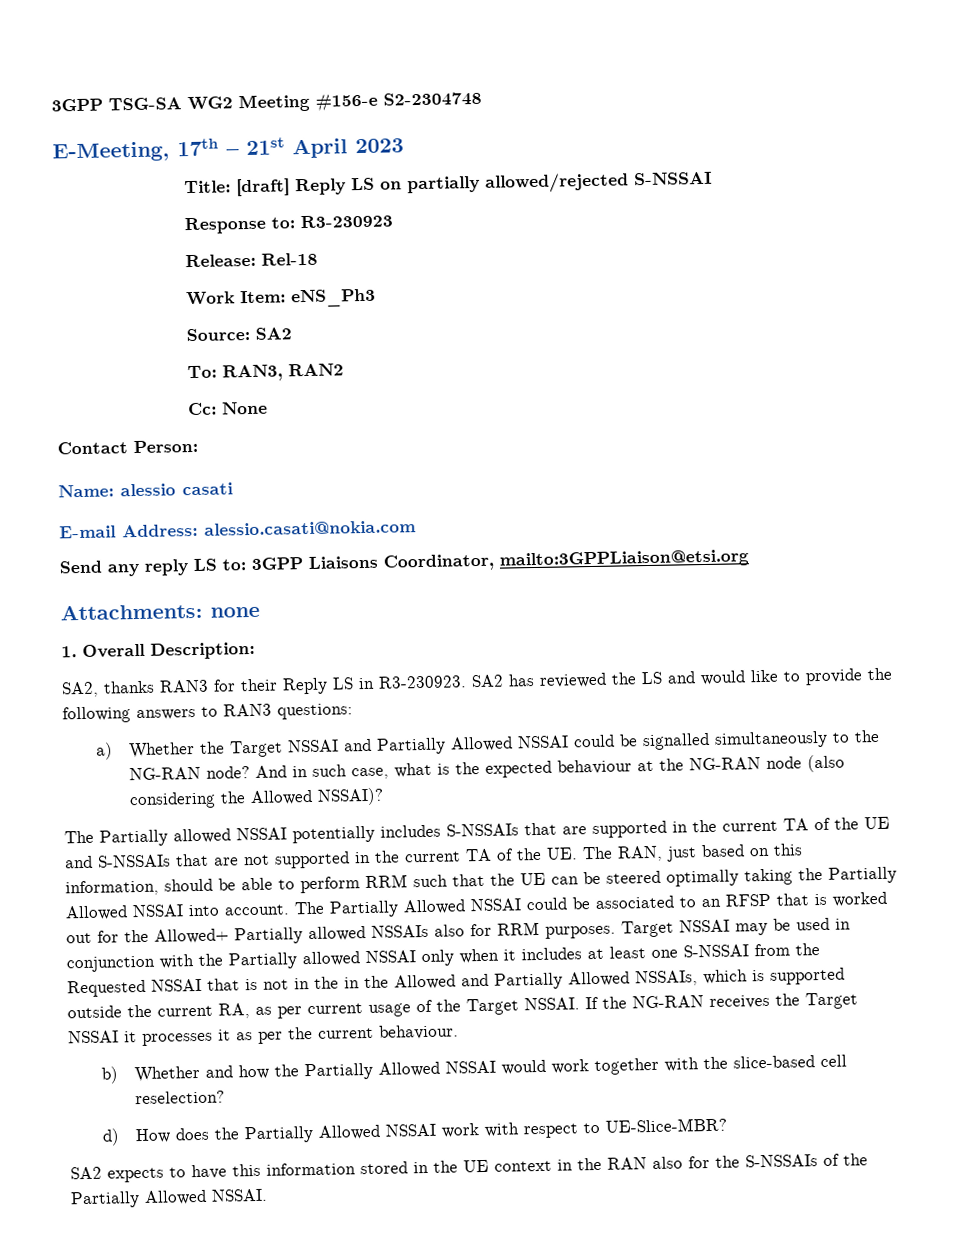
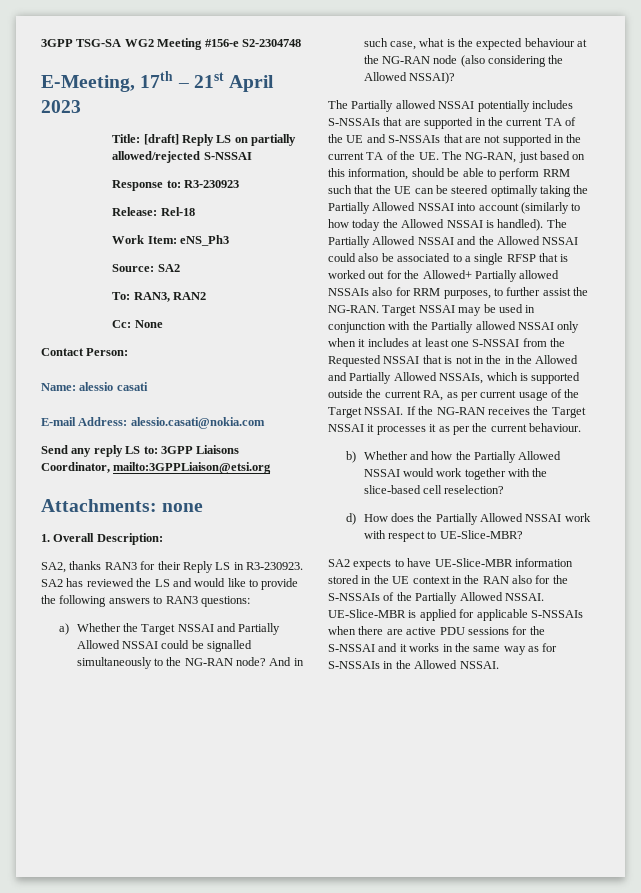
- The Partially allowed NSSAI potentially includes S-NSSAIs that are supported in the current TA of the UE and S-NSSAIs that are not supported in the current TA of the UE. The RAN, just based on this information, should be able to perform RRM such that the UE can be steered optimally taking the Partially Allowed NSSAI into account. The Partially Allowed NSSAI could be associated to an RFSP that is worked out for the Allowed+ Partially allowed NSSAIs also for RRM purposes.
+ The Partially allowed NSSAI potentially includes S-NSSAIs that are supported in the current TA of the UE and S-NSSAIs that are not supported in the current TA of the UE. The NG-RAN, just based on this information, should be able to perform RRM such that the UE can be steered optimally taking the Partially Allowed NSSAI into account (similarly to how today the Allowed NSSAI is handled). The Partially Allowed NSSAI and the Allowed NSSAI could also be associated to a single RFSP that is worked out for the Allowed+ Partially allowed NSSAIs also for RRM purposes, to further assist the NG-RAN.
- SA2 expects to have this information stored in the UE context in the RAN also for the S-NSSAIs of the Partially Allowed NSSAI.
+ SA2 expects to have UE-Slice-MBR information stored in the UE context in the RAN also for the S-NSSAIs of the Partially Allowed NSSAI.
+ UE-Slice-MBR is applied for applicable S-NSSAIs when there are active PDU sessions for the S-NSSAI and it works in the same way as for S-NSSAIs in the Allowed NSSAI.

